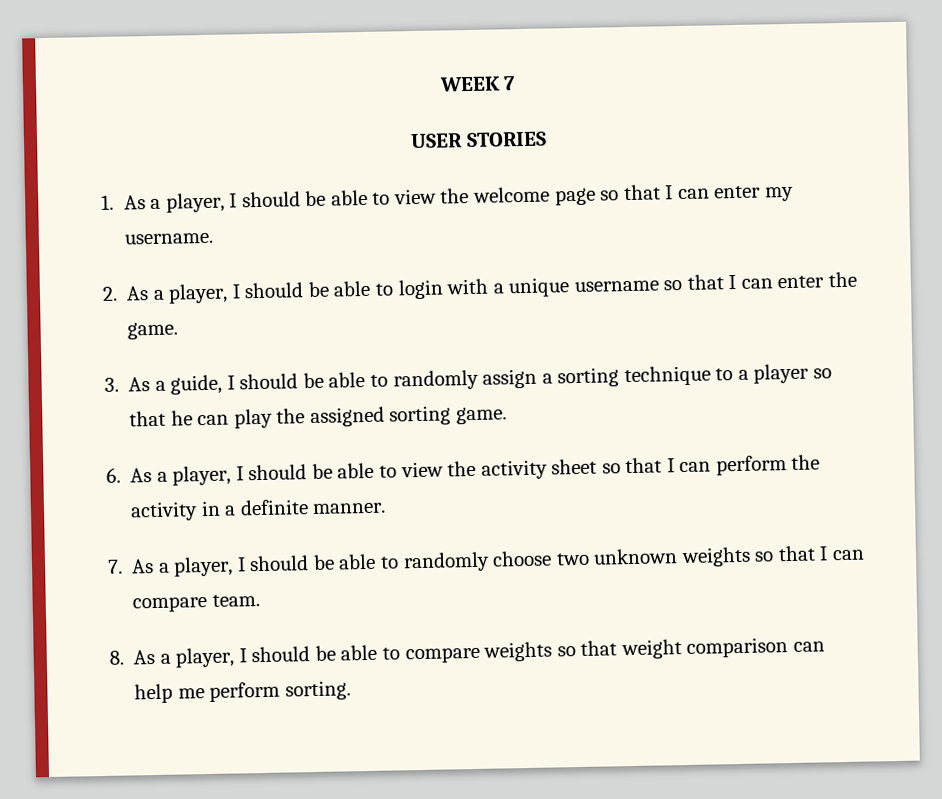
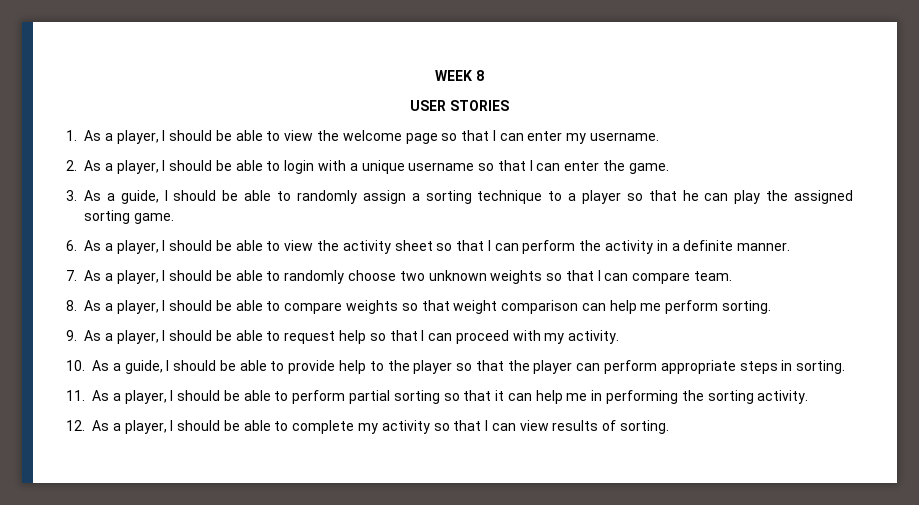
- WEEK 7
+ WEEK 8
+ 9. As a player, I should be able to request help so that I can proceed with my activity.
+ 10. As a guide, I should be able to provide help to the player so that the player can perform appropriate steps in sorting.
+ 11. As a player, I should be able to perform partial sorting so that it can help me in performing the sorting activity.
+ 12. As a player, I should be able to complete my activity so that I can view results of sorting.

